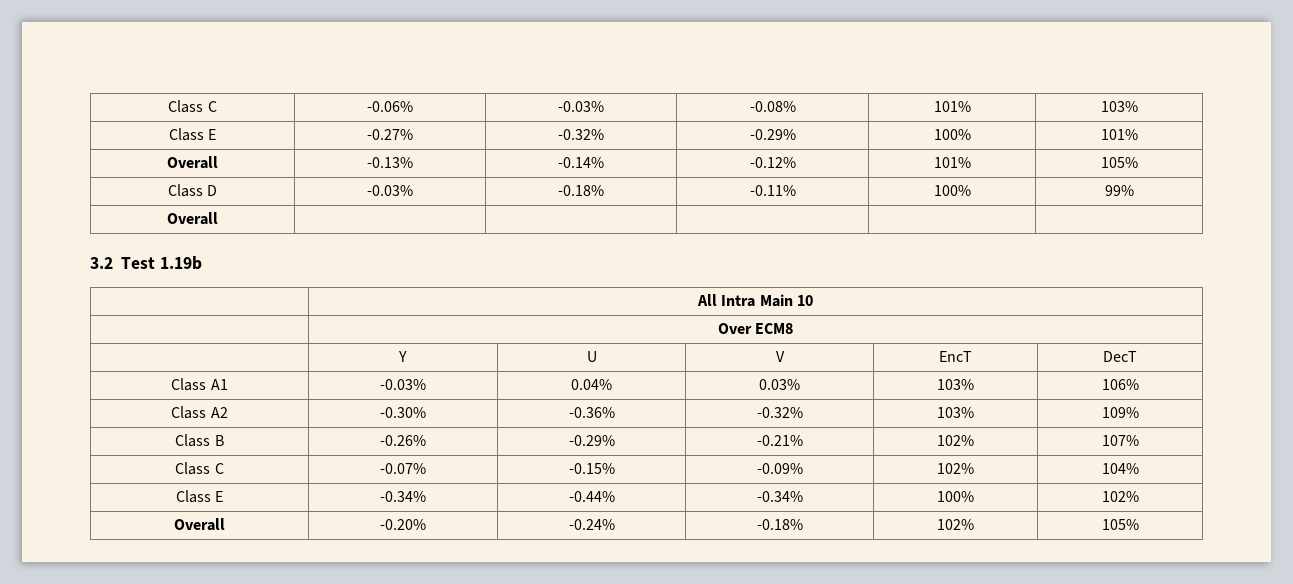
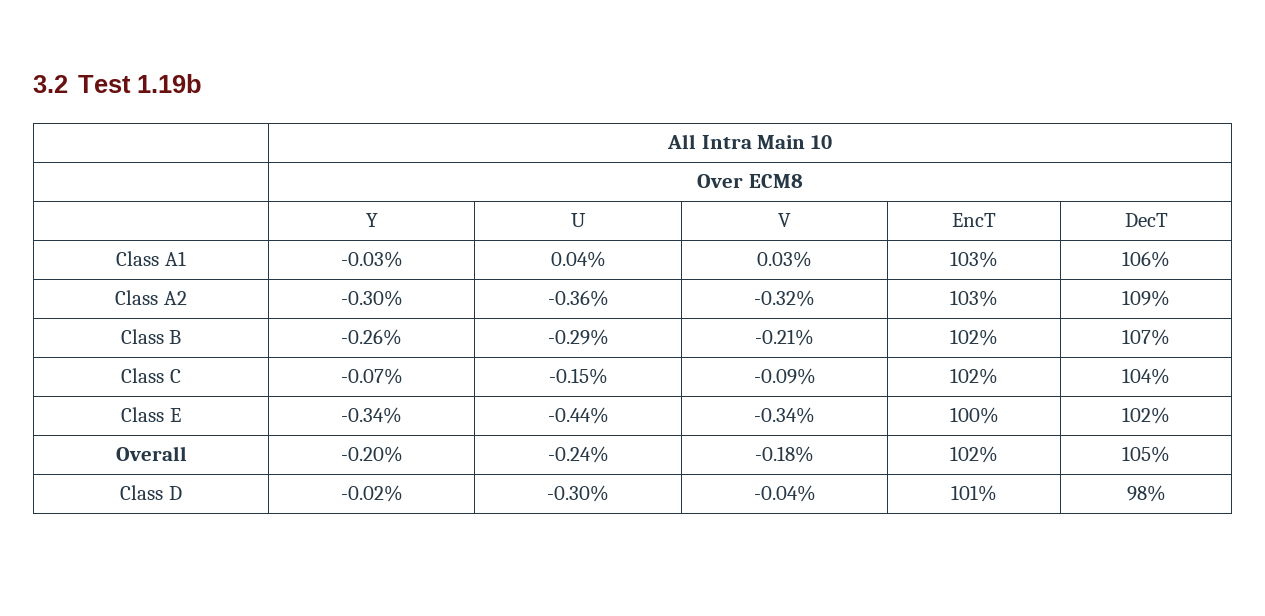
- Class C | -0.06% | -0.03% | -0.08% | 101% | 103%
- Class E | -0.27% | -0.32% | -0.29% | 100% | 101%
- Overall | -0.13% | -0.14% | -0.12% | 101% | 105%
- Class D | -0.03% | -0.18% | -0.11% | 100% | 99%
- Overall | | | | |
+ Class D | -0.02% | -0.30% | -0.04% | 101% | 98%

